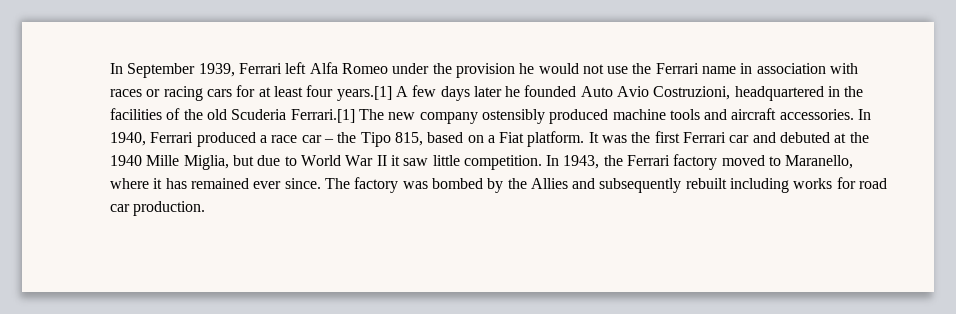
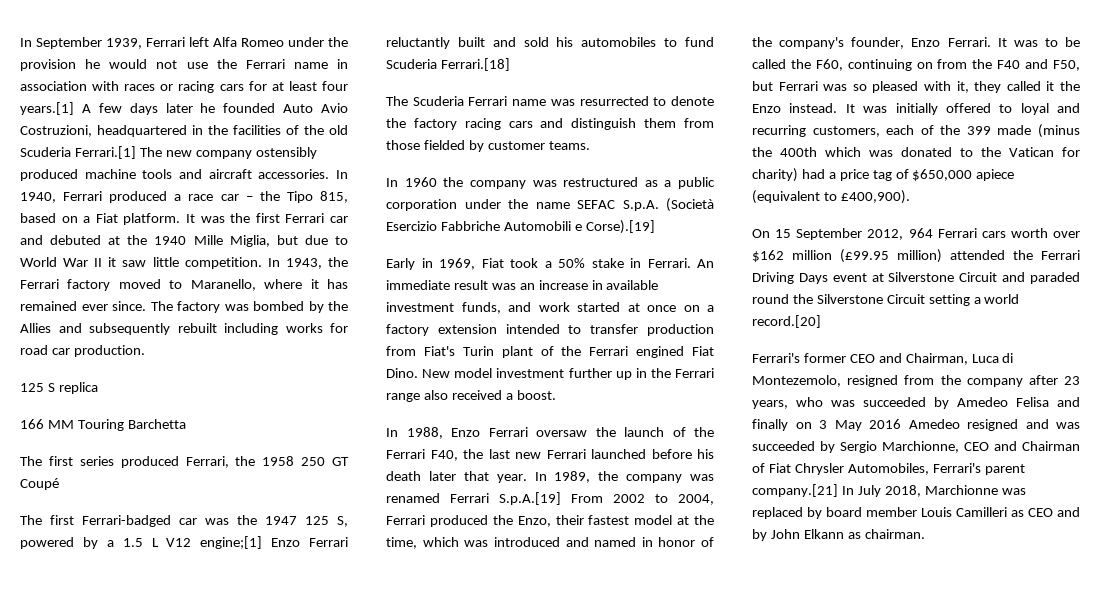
+ 125 S replica
+ 166 MM Touring Barchetta
+ The first series produced Ferrari, the 1958 250 GT Coupé
+ The first Ferrari-badged car was the 1947 125 S, powered by a 1.5 L V12 engine;[1] Enzo Ferrari reluctantly built and sold his automobiles to fund Scuderia Ferrari.[18]
+ The Scuderia Ferrari name was resurrected to denote the factory racing cars and distinguish them from those fielded by customer teams.
+ In 1960 the company was restructured as a public corporation under the name SEFAC S.p.A. (Società Esercizio Fabbriche Automobili e Corse).[19]
+ Early in 1969, Fiat took a 50% stake in Ferrari. An immediate result was an increase in available investment funds, and work started at once on a factory extension intended to transfer production from Fiat's Turin plant of the Ferrari engined Fiat Dino. New model investment further up in the Ferrari range also received a boost.
+ In 1988, Enzo Ferrari oversaw the launch of the Ferrari F40, the last new Ferrari launched before his death later that year. In 1989, the company was renamed Ferrari S.p.A.[19] From 2002 to 2004, Ferrari produced the Enzo, their fastest model at the time, which was introduced and named in honor of the company's founder, Enzo Ferrari. It was to be called the F60, continuing on from the F40 and F50, but Ferrari was so pleased with it, they called it the Enzo instead. It was initially offered to loyal and recurring customers, each of the 399 made (minus the 400th which was donated to the Vatican for charity) had a price tag of $650,000 apiece (equivalent to £400,900).
+ On 15 September 2012, 964 Ferrari cars worth over $162 million (£99.95 million) attended the Ferrari Driving Days event at Silverstone Circuit and paraded round the Silverstone Circuit setting a world record.[20]
+ Ferrari's former CEO and Chairman, Luca di Montezemolo, resigned from the company after 23 years, who was succeeded by Amedeo Felisa and finally on 3 May 2016 Amedeo resigned and was succeeded by Sergio Marchionne, CEO and Chairman of Fiat Chrysler Automobiles, Ferrari's parent company.[21] In July 2018, Marchionne was replaced by board member Louis Camilleri as CEO and by John Elkann as chairman.

